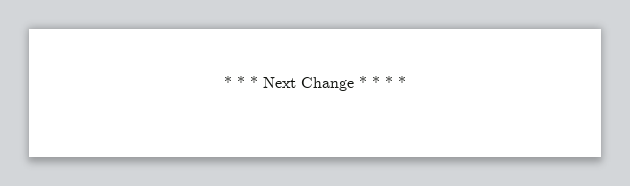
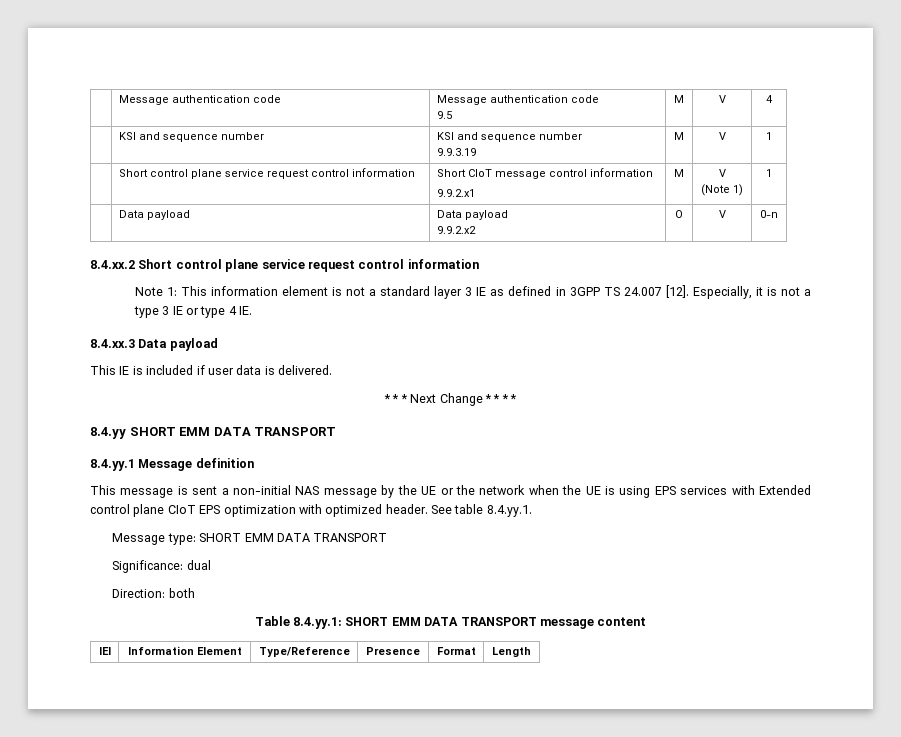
+ | Message authentication code | Message authentication code
+ 9.5 | M | V | 4
+ | KSI and sequence number | KSI and sequence number
+ 9.9.3.19 | M | V | 1
+ | Short control plane service request control information | Short CIoT message control information
+ 9.9.2.x1 | M | V
+ (Note 1) | 1
+ | Data payload | Data payload
+ 9.9.2.x2 | O | V | 0-n
+ 8.4.xx.2 Short control plane service request control information
+ Note 1: This information element is not a standard layer 3 IE as defined in 3GPP TS 24.007 [12]. Especially, it is not a type 3 IE or type 4 IE.
+ 8.4.xx.3 Data payload
+ This IE is included if user data is delivered.
+ 8.4.yy SHORT EMM DATA TRANSPORT
+ 8.4.yy.1 Message definition
+ This message is sent a non-initial NAS message by the UE or the network when the UE is using EPS services with Extended control plane CIoT EPS optimization with optimized header. See table 8.4.yy.1.
+ Message type: SHORT EMM DATA TRANSPORT
+ Significance: dual
+ Direction: both
+ Table 8.4.yy.1: SHORT EMM DATA TRANSPORT message content
+ IEI | Information Element | Type/Reference | Presence | Format | Length

